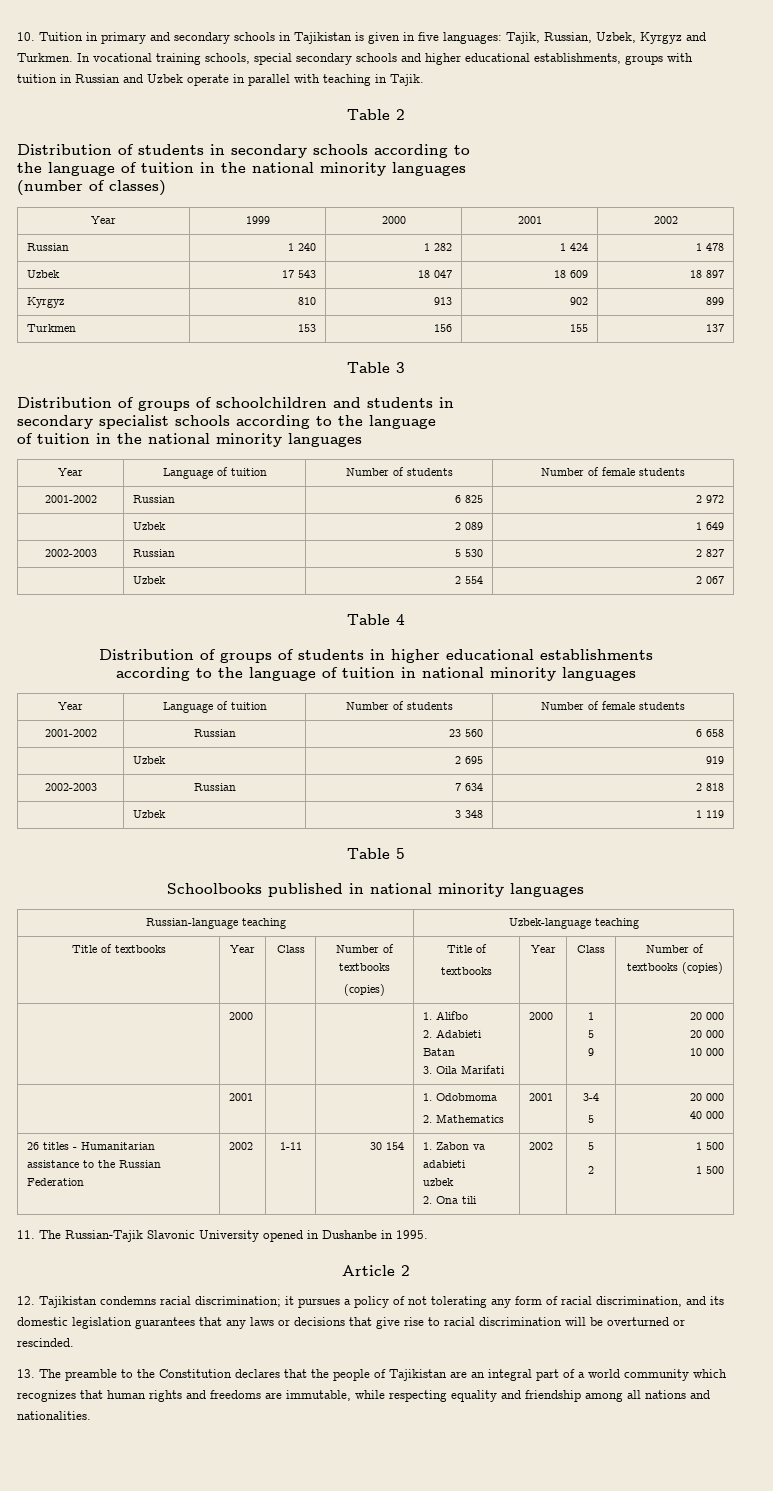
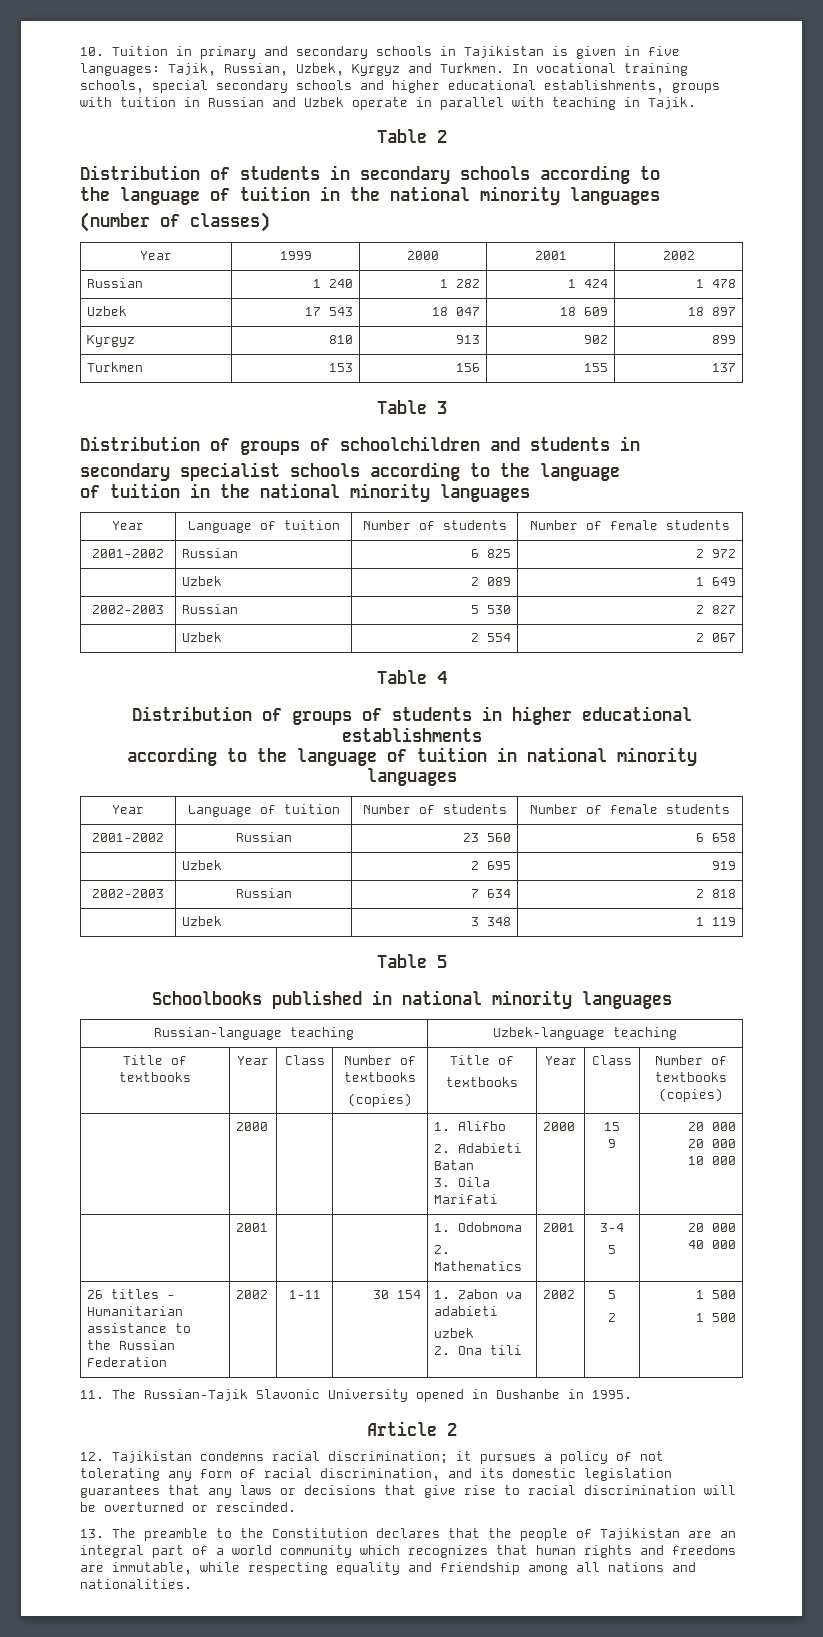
  | 2000 | | | 1. Alifbo
  2. Adabieti Batan
- 3. Oila Marifati | 2000 | 1
- 5
+ 3. Oila Marifati | 2000 | 15

